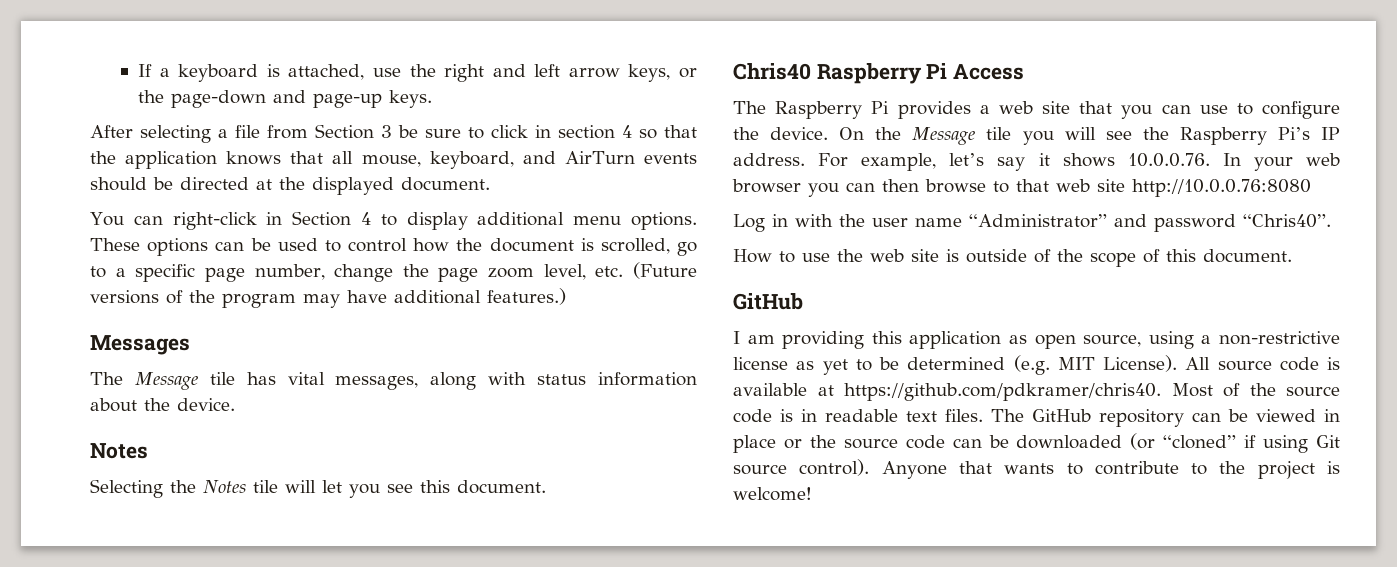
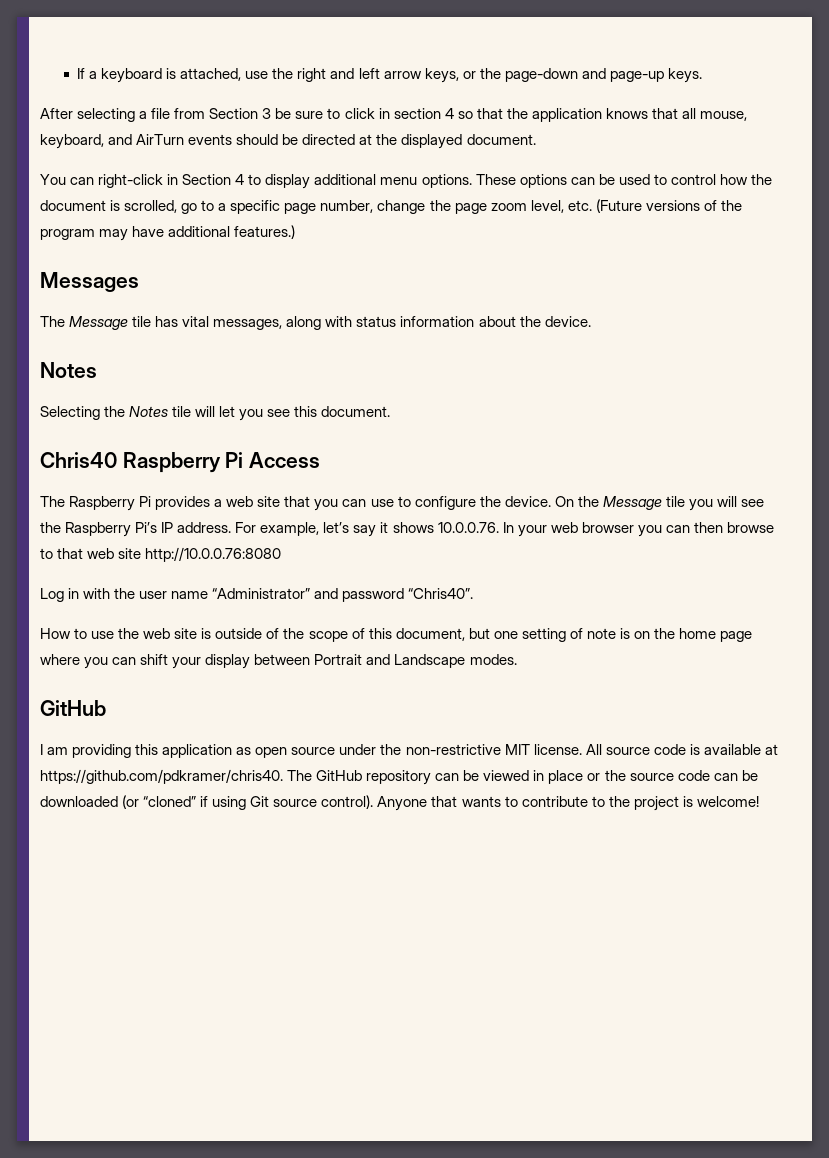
- How to use the web site is outside of the scope of this document.
+ How to use the web site is outside of the scope of this document, but one setting of note is on the home page where you can shift your display between Portrait and Landscape modes.
- I am providing this application as open source, using a non-restrictive license as yet to be determined (e.g. MIT License).
+ I am providing this application as open source under the non-restrictive MIT license.
- All source code is available at https://github.com/pdkramer/chris40. Most of the source code is in readable text files. The GitHub repository can be viewed in place or the source code can be downloaded (or “cloned” if using Git source control).
+ All source code is available at https://github.com/pdkramer/chris40. The GitHub repository can be viewed in place or the source code can be downloaded (or “cloned” if using Git source control).

